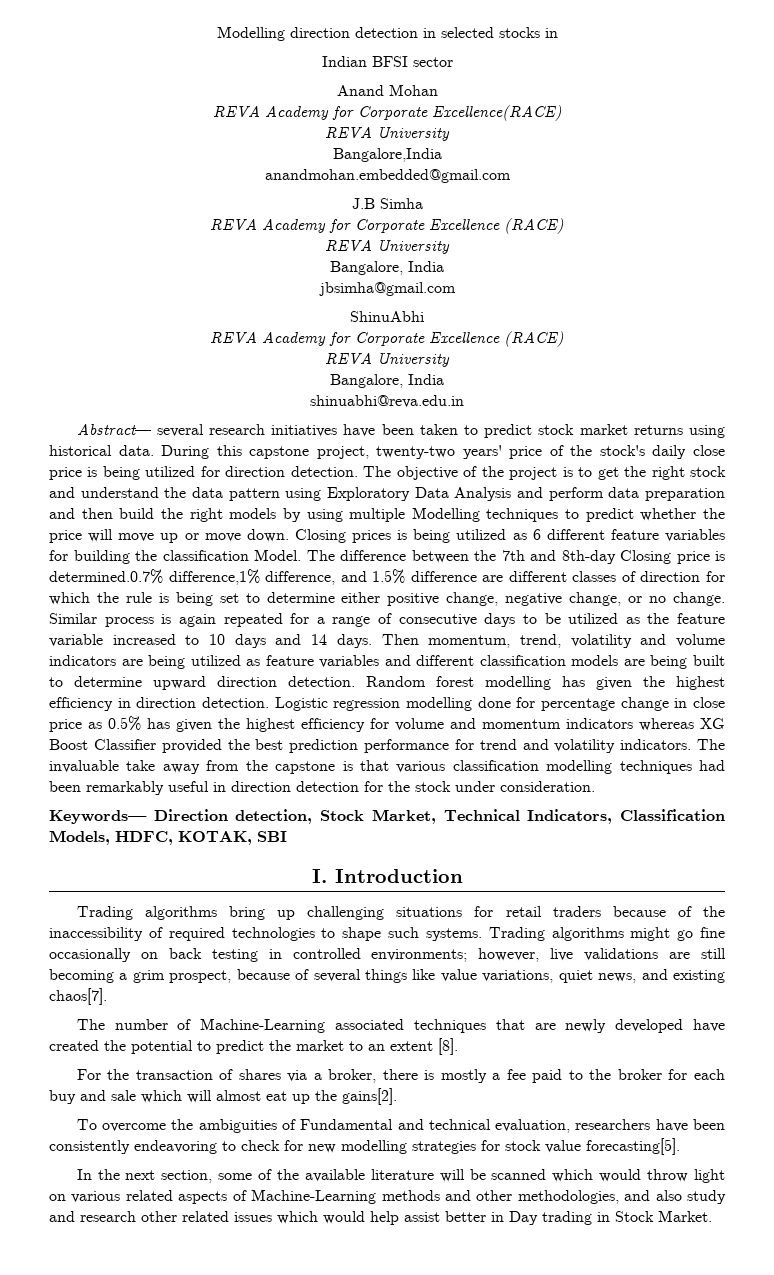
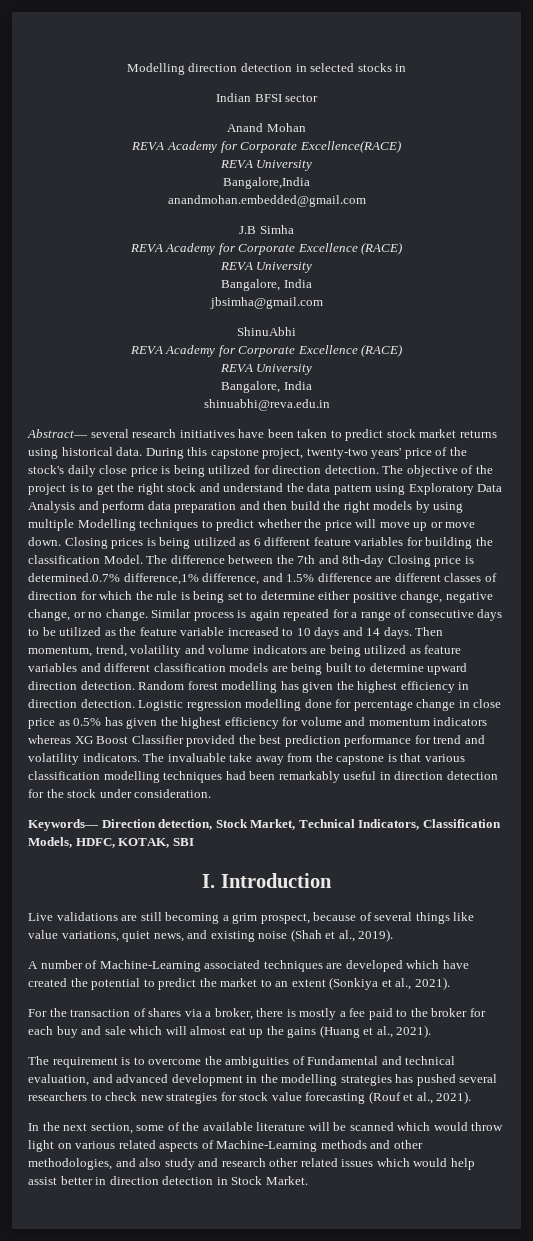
- Trading algorithms bring up challenging situations for retail traders because of the inaccessibility of required technologies to shape such systems. Trading algorithms might go fine occasionally on back testing in controlled environments; however, live validations are still becoming a grim prospect, because of several things like value variations, quiet news, and existing chaos[7].
- The number of Machine-Learning associated techniques that are newly developed have created the potential to predict the market to an extent [8].
+ Live validations are still becoming a grim prospect, because of several things like value variations, quiet news, and existing noise (Shah et al., 2019).
+ A number of Machine-Learning associated techniques are developed which have created the potential to predict the market to an extent (Sonkiya et al., 2021).
- For the transaction of shares via a broker, there is mostly a fee paid to the broker for each buy and sale which will almost eat up the gains[2].
- To overcome the ambiguities of Fundamental and technical evaluation, researchers have been consistently endeavoring to check for new modelling strategies for stock value forecasting[5].
+ For the transaction of shares via a broker, there is mostly a fee paid to the broker for each buy and sale which will almost eat up the gains (Huang et al., 2021).
+ The requirement is to overcome the ambiguities of Fundamental and technical evaluation, and advanced development in the modelling strategies has pushed several researchers to check new strategies for stock value forecasting (Rouf et al., 2021).
- In the next section, some of the available literature will be scanned which would throw light on various related aspects of Machine-Learning methods and other methodologies, and also study and research other related issues which would help assist better in Day trading in Stock Market.
+ In the next section, some of the available literature will be scanned which would throw light on various related aspects of Machine-Learning methods and other methodologies, and also study and research other related issues which would help assist better in direction detection in Stock Market.

